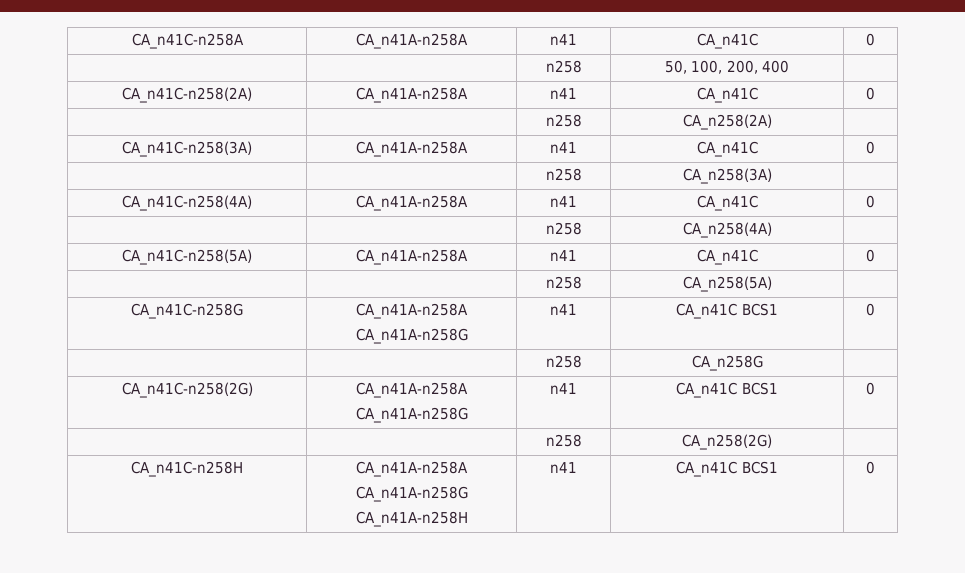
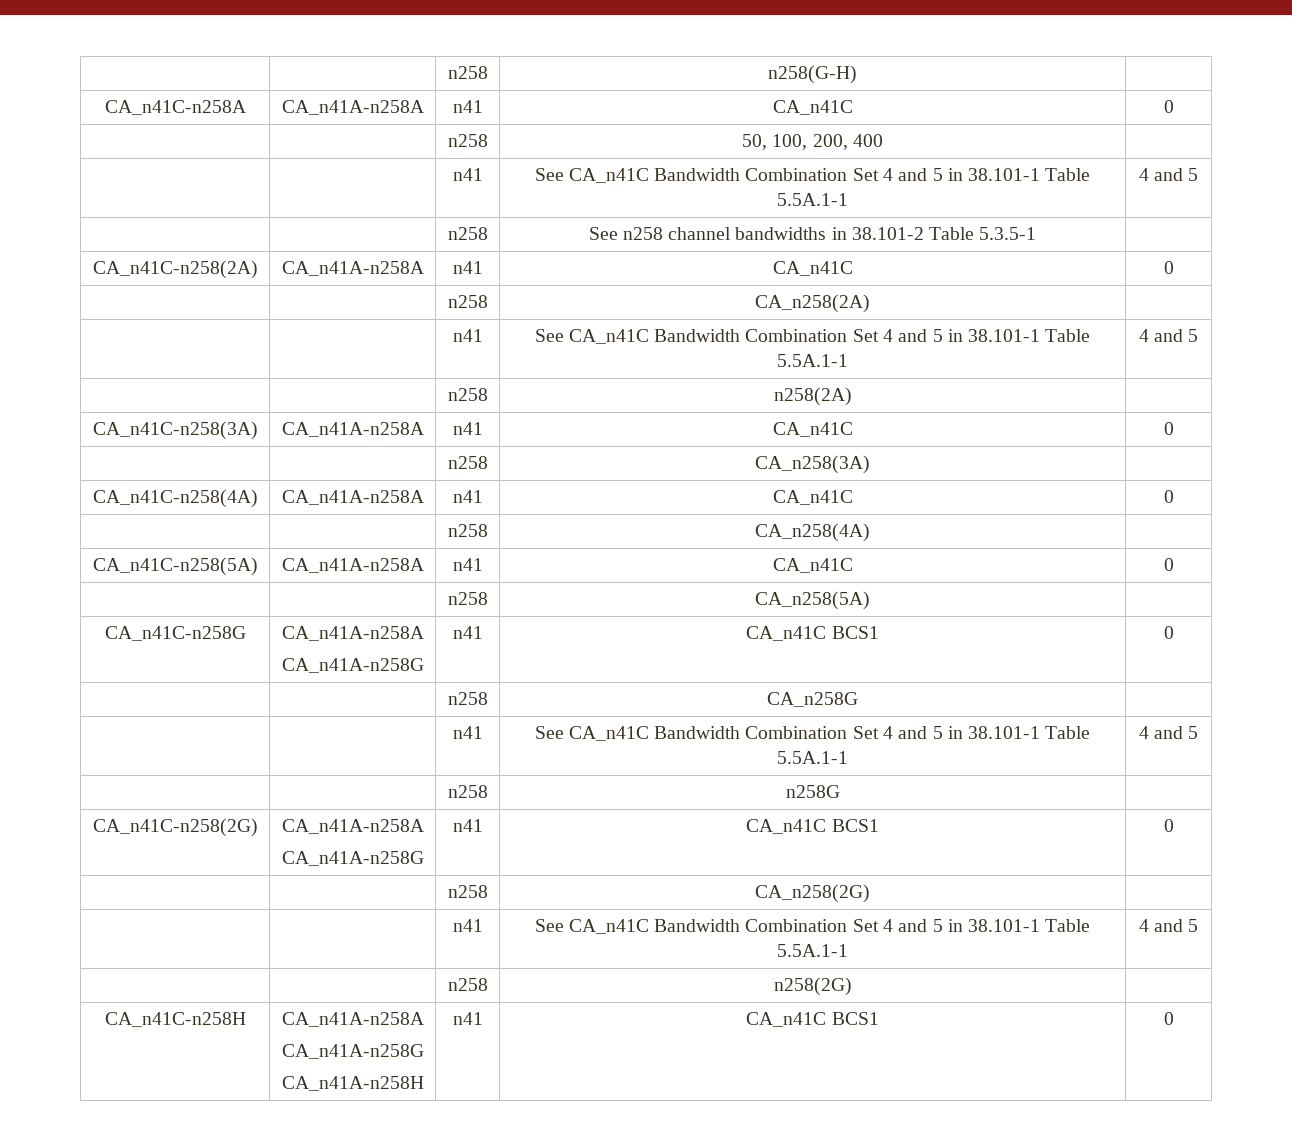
+ | | n258 | n258(G-H) |
  | | n258 | 50, 100, 200, 400 |
+ | | n41 | See CA_n41C Bandwidth Combination Set 4 and 5 in 38.101-1 Table 5.5A.1-1 | 4 and 5
+ | | n258 | See n258 channel bandwidths in 38.101-2 Table 5.3.5-1 |
  | | n258 | CA_n258(2A) |
+ | | n41 | See CA_n41C Bandwidth Combination Set 4 and 5 in 38.101-1 Table 5.5A.1-1 | 4 and 5
+ | | n258 | n258(2A) |
  | | n258 | CA_n258G |
+ | | n41 | See CA_n41C Bandwidth Combination Set 4 and 5 in 38.101-1 Table 5.5A.1-1 | 4 and 5
+ | | n258 | n258G |
  | | n258 | CA_n258(2G) |
+ | | n41 | See CA_n41C Bandwidth Combination Set 4 and 5 in 38.101-1 Table 5.5A.1-1 | 4 and 5
+ | | n258 | n258(2G) |

